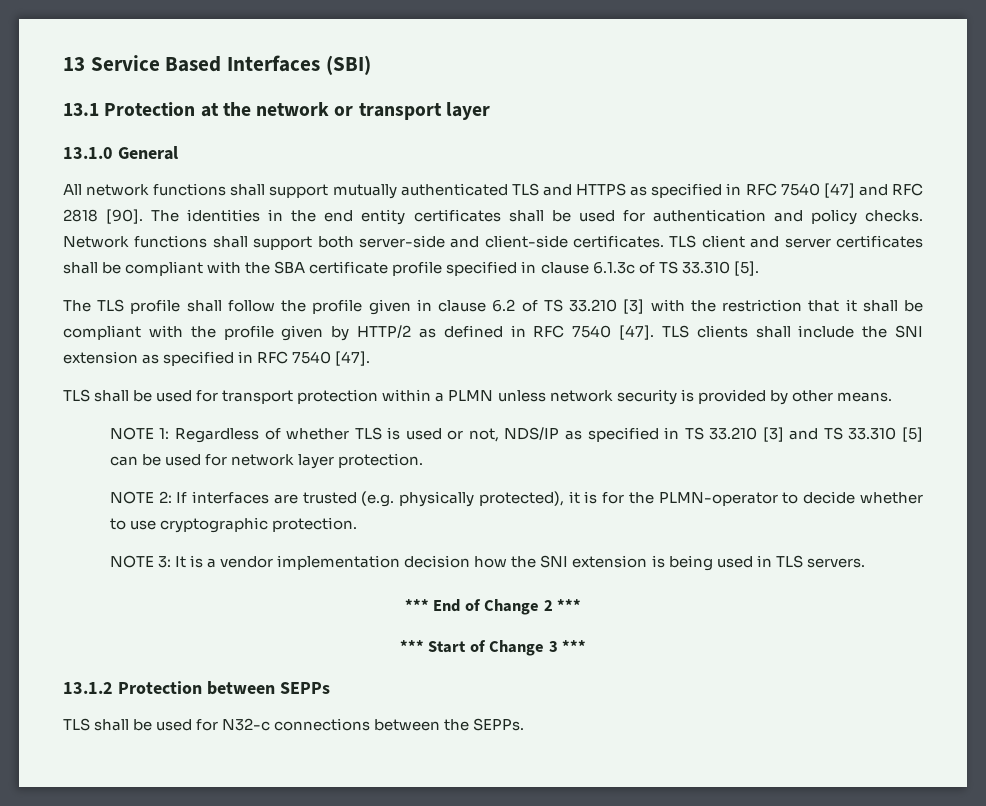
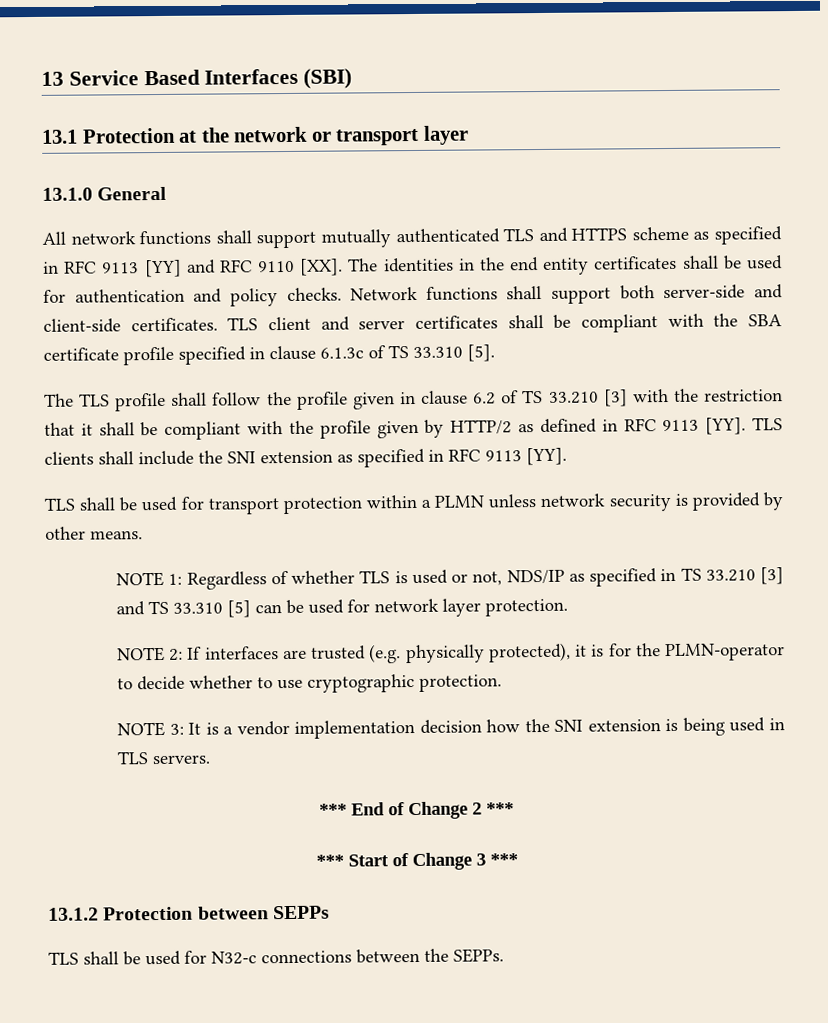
- All network functions shall support mutually authenticated TLS and HTTPS as specified in RFC 7540 [47] and RFC 2818 [90]. The identities in the end entity certificates shall be used for authentication and policy checks.
+ All network functions shall support mutually authenticated TLS and HTTPS scheme as specified in RFC 9113 [YY] and RFC 9110 [XX]. The identities in the end entity certificates shall be used for authentication and policy checks.
- The TLS profile shall follow the profile given in clause 6.2 of TS 33.210 [3] with the restriction that it shall be compliant with the profile given by HTTP/2 as defined in RFC 7540 [47]. TLS clients shall include the SNI extension as specified in RFC 7540 [47].
+ The TLS profile shall follow the profile given in clause 6.2 of TS 33.210 [3] with the restriction that it shall be compliant with the profile given by HTTP/2 as defined in RFC 9113 [YY]. TLS clients shall include the SNI extension as specified in RFC 9113 [YY].

